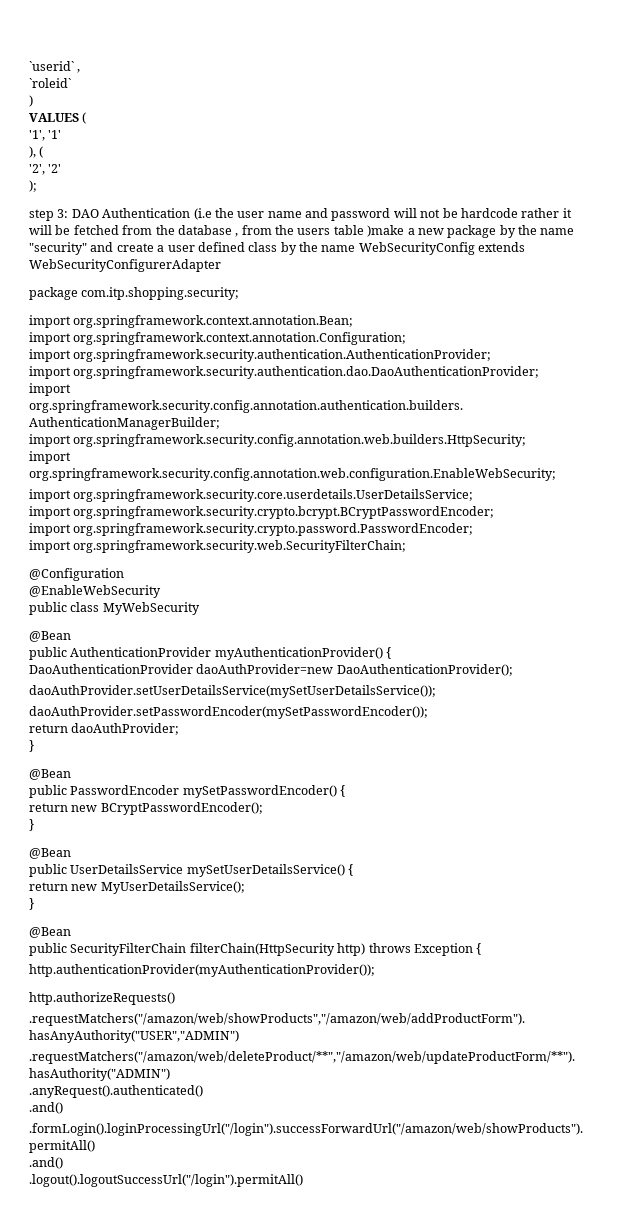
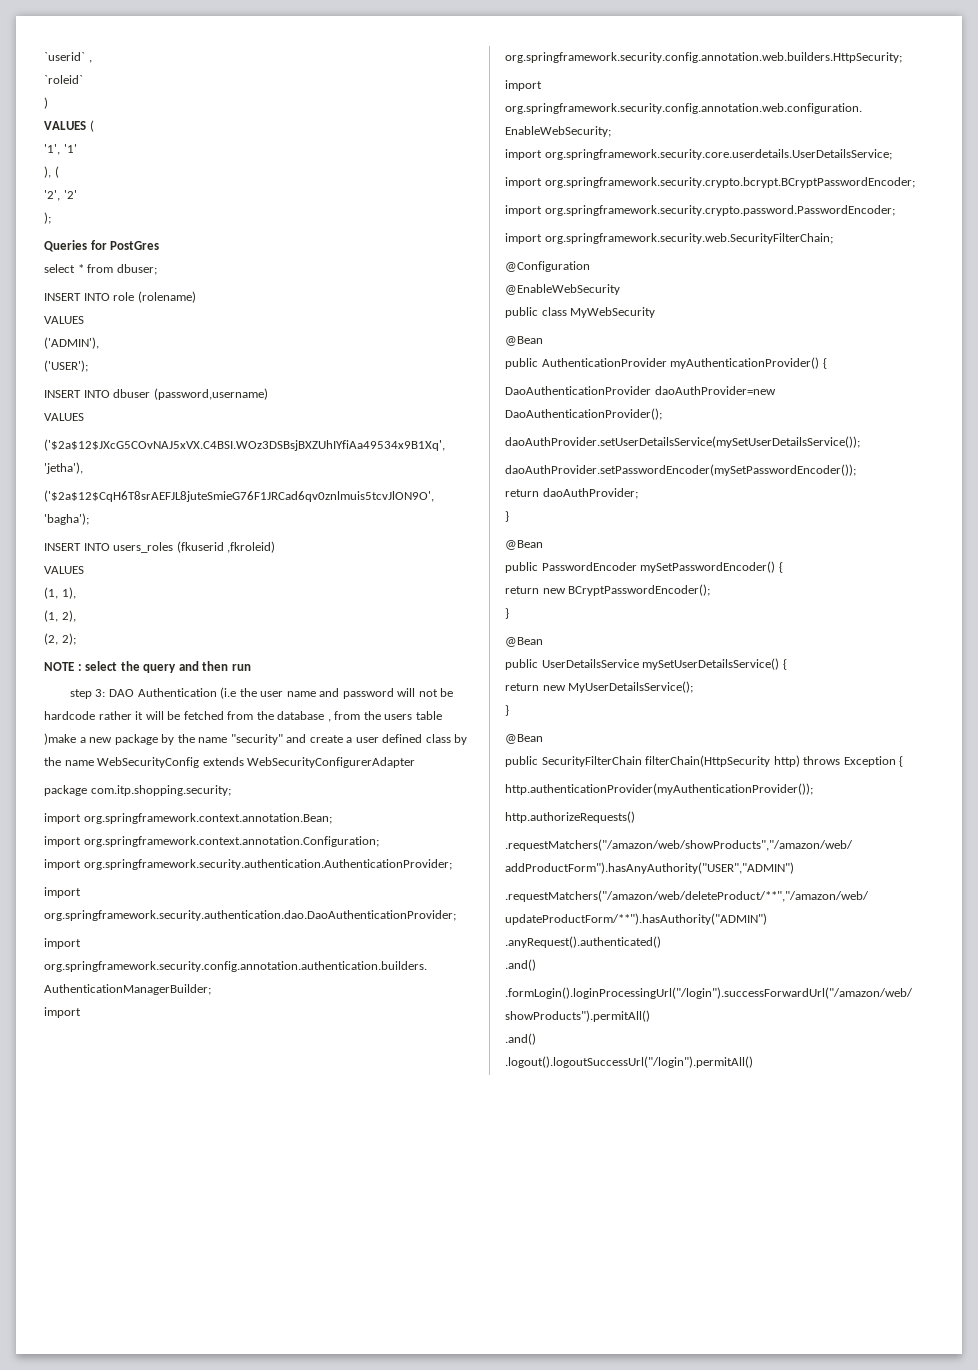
+ Queries for PostGres
+ select * from dbuser;
+ INSERT INTO role (rolename)
+ VALUES
+ ('ADMIN'),
+ ('USER');
+ INSERT INTO dbuser (password,username)
+ VALUES
+ ('$2a$12$JXcG5COvNAJ5xVX.C4BSI.WOz3DSBsjBXZUhIYfiAa49534x9B1Xq', 'jetha'),
+ ('$2a$12$CqH6T8srAEFJL8juteSmieG76F1JRCad6qv0znlmuis5tcvJlON9O', 'bagha');
+ INSERT INTO users_roles (fkuserid ,fkroleid)
+ VALUES
+ (1, 1),
+ (1, 2),
+ (2, 2);
+ NOTE : select the query and then run

